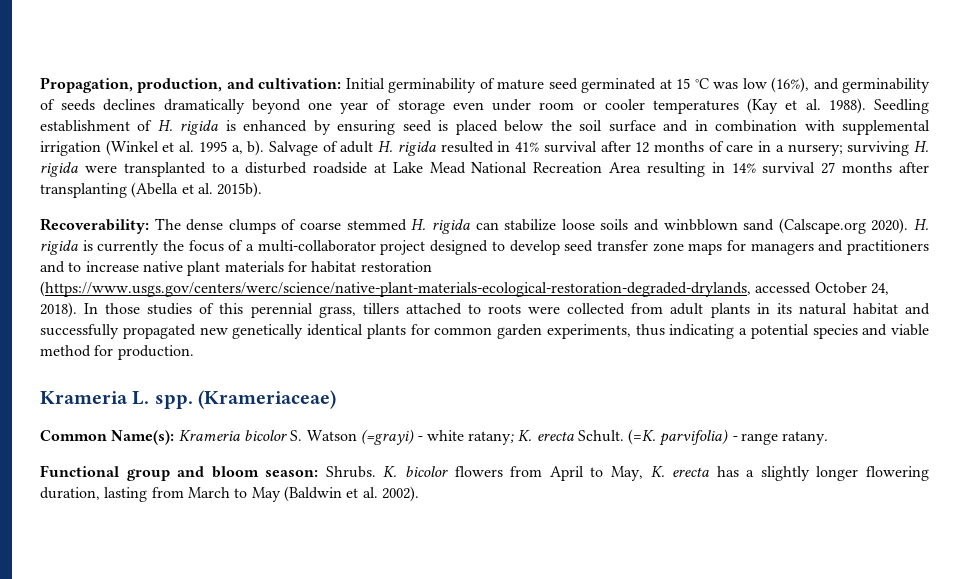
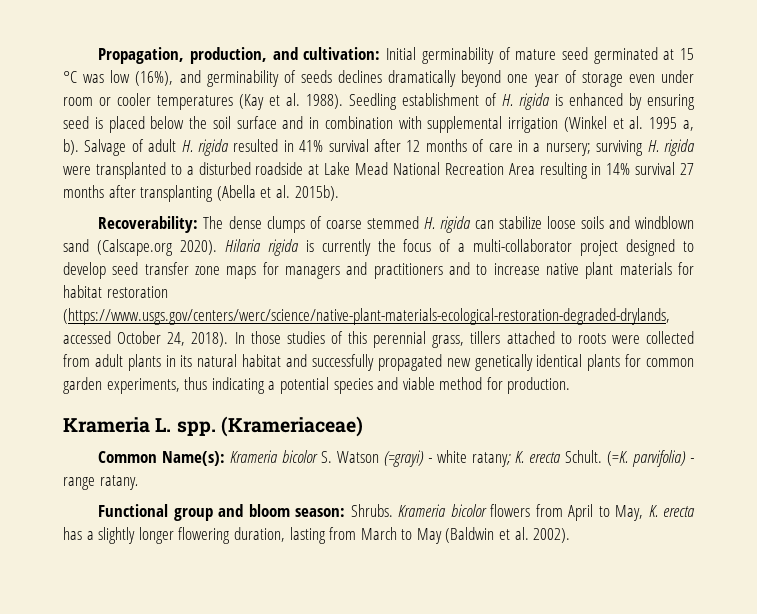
- Recoverability: The dense clumps of coarse stemmed H. rigida can stabilize loose soils and winbblown sand (Calscape.org 2020).
+ Recoverability: The dense clumps of coarse stemmed H. rigida can stabilize loose soils and windblown sand (Calscape.org 2020).
- H. rigida is currently the focus of a multi-collaborator project designed to develop seed transfer zone maps for managers and practitioners and to increase native plant materials for habitat restoration (https://www.usgs.gov/centers/werc/science/native-plant-materials-ecological-restoration-degraded-drylands, accessed October 24, 2018).
+ Hilaria rigida is currently the focus of a multi-collaborator project designed to develop seed transfer zone maps for managers and practitioners and to increase native plant materials for habitat restoration (https://www.usgs.gov/centers/werc/science/native-plant-materials-ecological-restoration-degraded-drylands, accessed October 24, 2018).
- K. bicolor flowers from April to May, K. erecta has a slightly longer flowering duration, lasting from March to May (Baldwin et al. 2002).
+ Krameria bicolor flowers from April to May, K. erecta has a slightly longer flowering duration, lasting from March to May (Baldwin et al. 2002).

